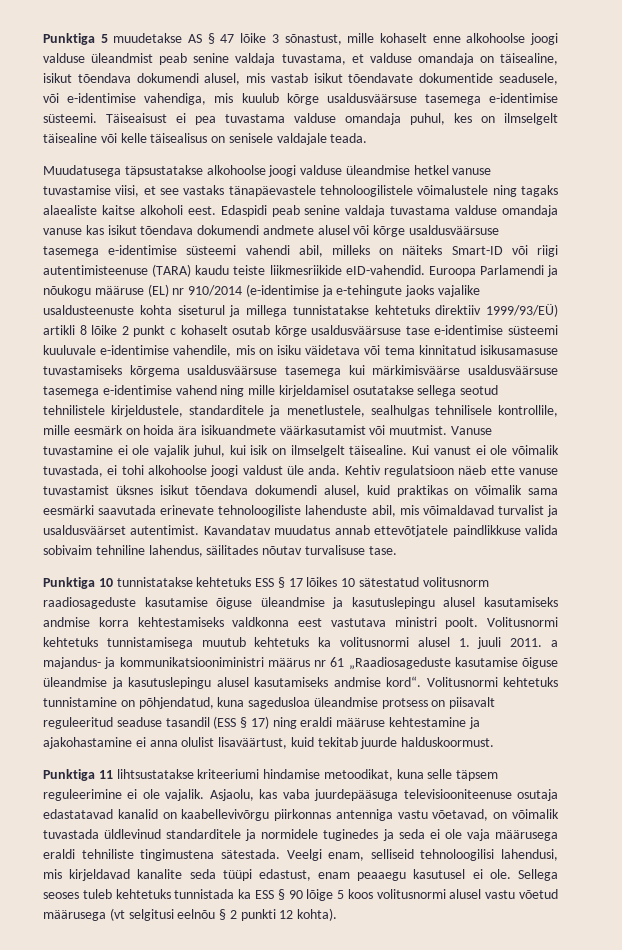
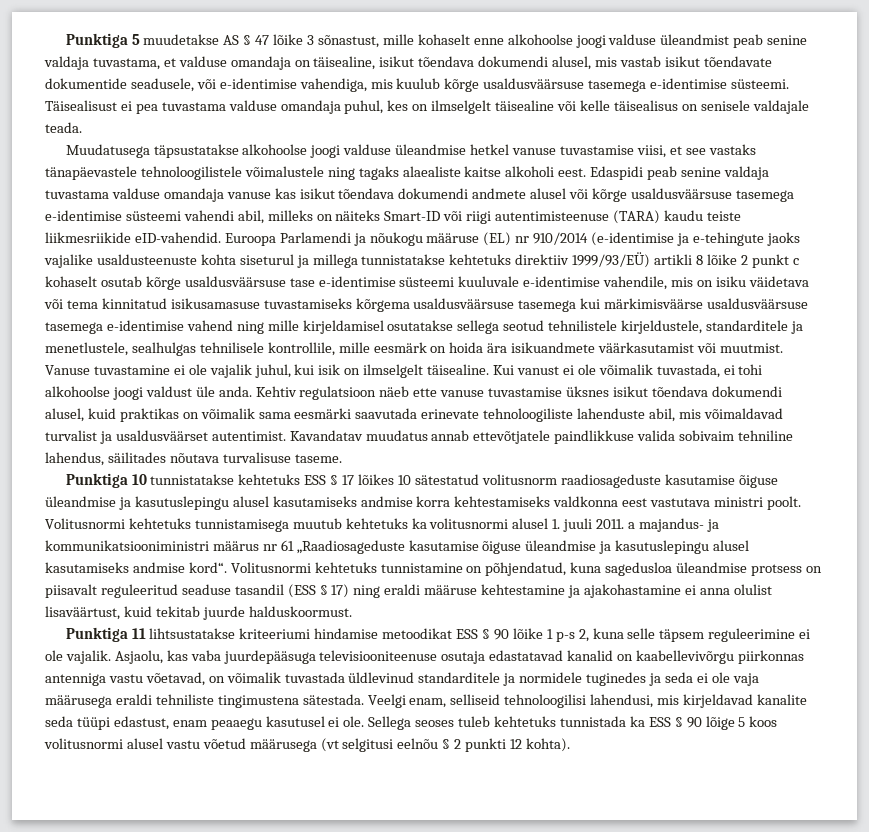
- Täiseaisust ei pea tuvastama valduse omandaja puhul, kes on ilmselgelt täisealine või kelle täisealisus on senisele valdajale teada.
+ Täisealisust ei pea tuvastama valduse omandaja puhul, kes on ilmselgelt täisealine või kelle täisealisus on senisele valdajale teada.
- Kehtiv regulatsioon näeb ette vanuse tuvastamist üksnes isikut tõendava dokumendi alusel, kuid praktikas on võimalik sama eesmärki saavutada erinevate tehnoloogiliste lahenduste abil, mis võimaldavad turvalist ja usaldusväärset autentimist.
+ Kehtiv regulatsioon näeb ette vanuse tuvastamise üksnes isikut tõendava dokumendi alusel, kuid praktikas on võimalik sama eesmärki saavutada erinevate tehnoloogiliste lahenduste abil, mis võimaldavad turvalist ja usaldusväärset autentimist.
- Kavandatav muudatus annab ettevõtjatele paindlikkuse valida sobivaim tehniline lahendus, säilitades nõutav turvalisuse tase.
+ Kavandatav muudatus annab ettevõtjatele paindlikkuse valida sobivaim tehniline lahendus, säilitades nõutava turvalisuse taseme.
- Punktiga 11 lihtsustatakse kriteeriumi hindamise metoodikat, kuna selle täpsem reguleerimine ei ole vajalik.
+ Punktiga 11 lihtsustatakse kriteeriumi hindamise metoodikat ESS § 90 lõike 1 p-s 2, kuna selle täpsem reguleerimine ei ole vajalik.

